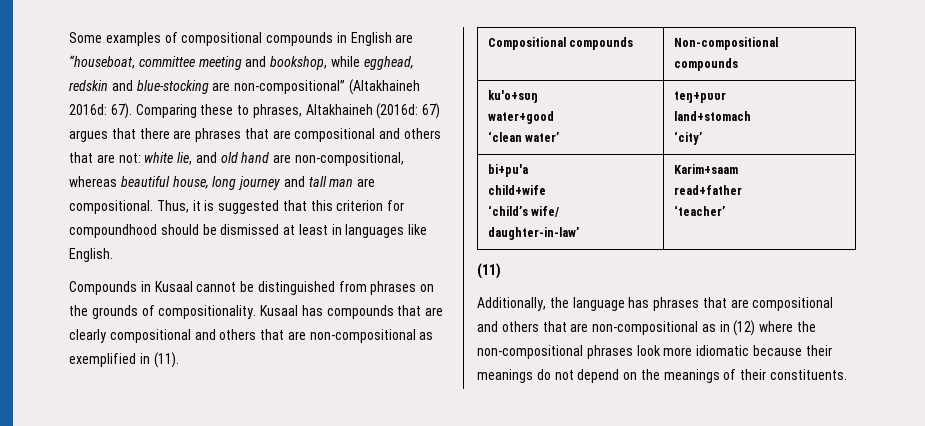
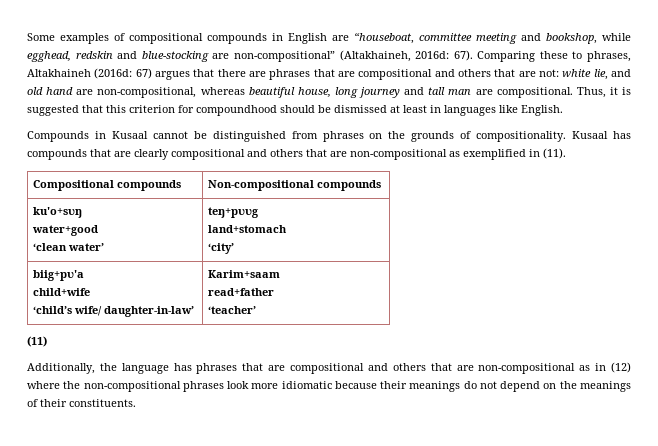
- Some examples of compositional compounds in English are “houseboat, committee meeting and bookshop, while egghead, redskin and blue-stocking are non-compositional” (Altakhaineh 2016d: 67).
+ Some examples of compositional compounds in English are “houseboat, committee meeting and bookshop, while egghead, redskin and blue-stocking are non-compositional” (Altakhaineh, 2016d: 67).
  ku'o+sʋŋ
  water+good
- ‘clean water’ | teŋ+pʋʋr
+ ‘clean water’ | teŋ+pʋʋg
- bi+pu'a
+ biig+pʋ'a

